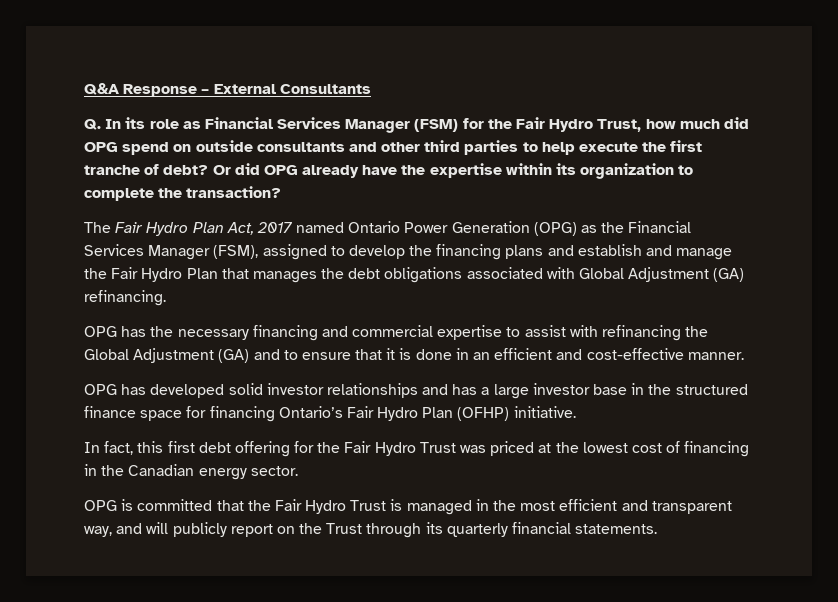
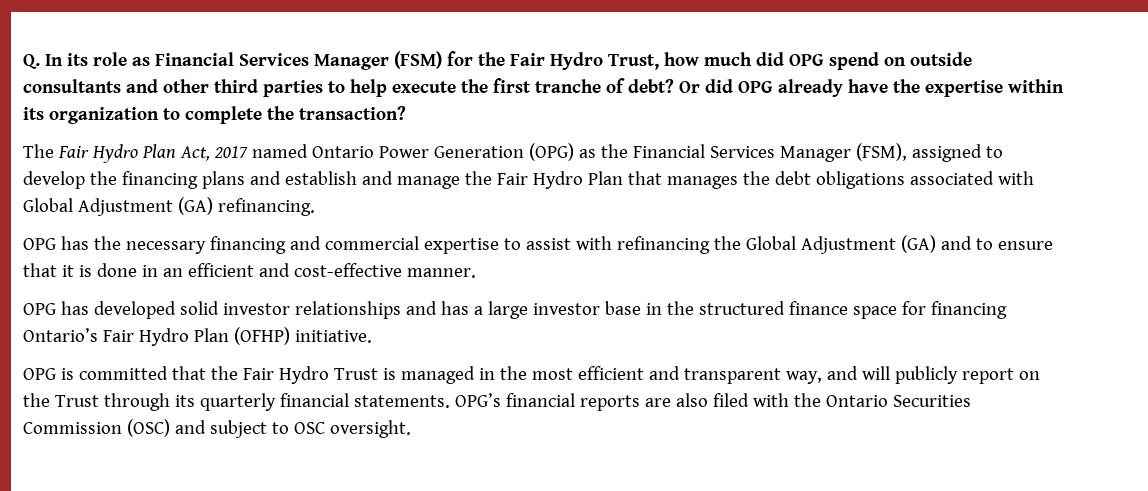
- Q&A Response – External Consultants
- In fact, this first debt offering for the Fair Hydro Trust was priced at the lowest cost of financing in the Canadian energy sector.
+ OPG’s financial reports are also filed with the Ontario Securities Commission (OSC) and subject to OSC oversight.

